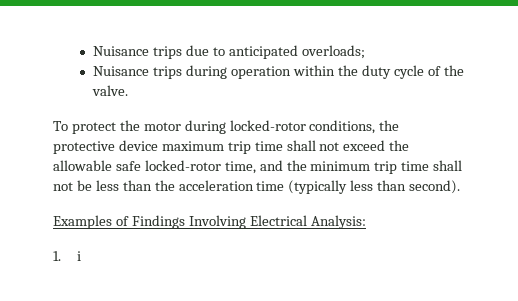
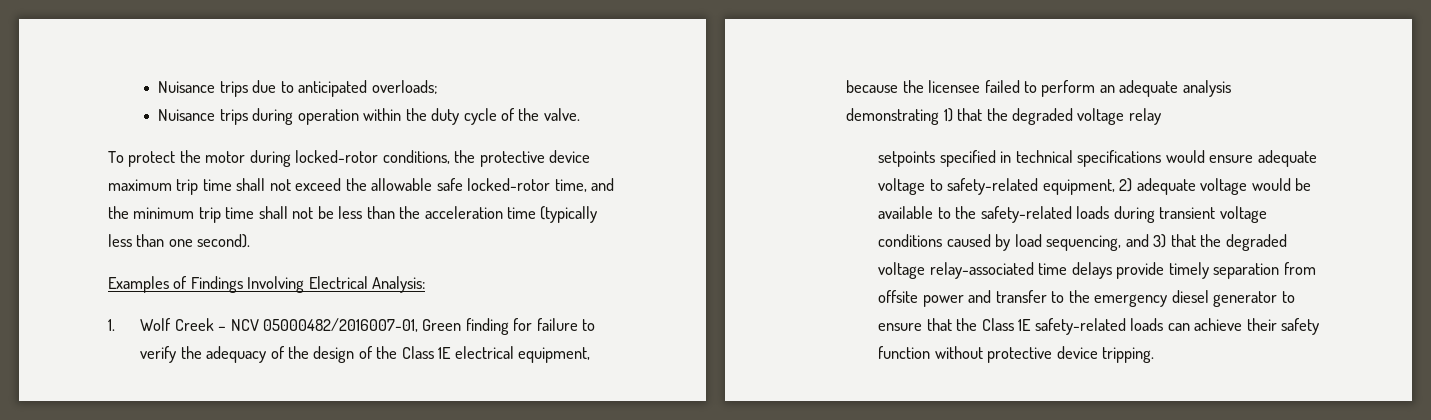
- To protect the motor during locked-rotor conditions, the protective device maximum trip time shall not exceed the allowable safe locked-rotor time, and the minimum trip time shall not be less than the acceleration time (typically less than second).
+ To protect the motor during locked-rotor conditions, the protective device maximum trip time shall not exceed the allowable safe locked-rotor time, and the minimum trip time shall not be less than the acceleration time (typically less than one second).
- 1. i
+ 1. Wolf Creek – NCV 05000482/2016007-01, Green finding for failure to verify the adequacy of the design of the Class 1E electrical equipment, because the licensee failed to perform an adequate analysis demonstrating 1) that the degraded voltage relay
+ setpoints specified in technical specifications would ensure adequate voltage to safety-related equipment, 2) adequate voltage would be available to the safety-related loads during transient voltage conditions caused by load sequencing, and 3) that the degraded voltage relay-associated time delays provide timely separation from offsite power and transfer to the emergency diesel generator to ensure that the Class 1E safety-related loads can achieve their safety function without protective device tripping.

